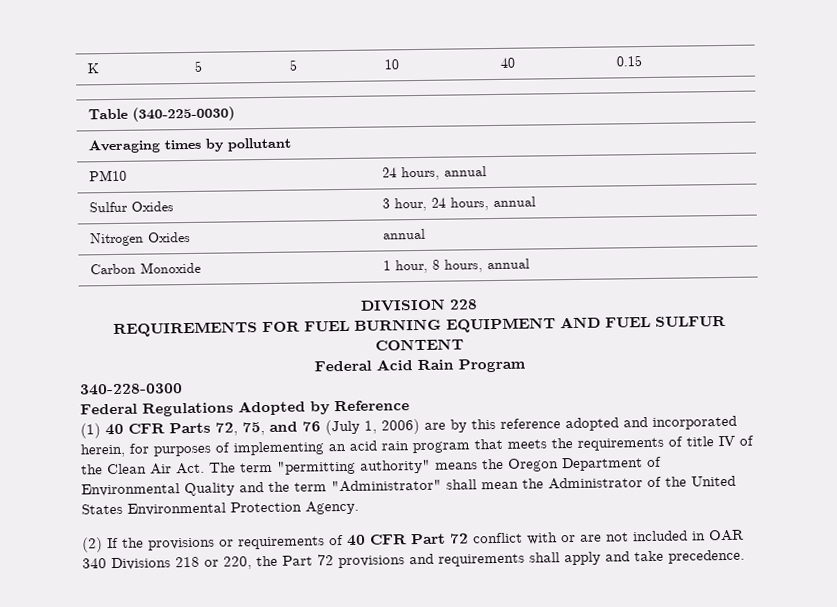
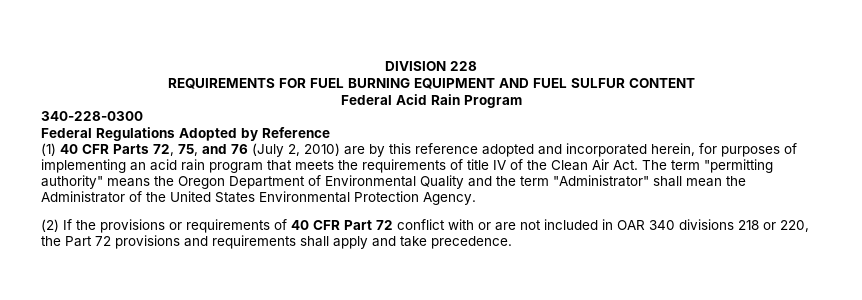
- K | 5 | 5 | 10 | 40 | 0.15
- Table (340-225-0030)
- Averaging times by pollutant
- PM10 | 24 hours, annual
- Sulfur Oxides | 3 hour, 24 hours, annual
- Nitrogen Oxides | annual
- Carbon Monoxide | 1 hour, 8 hours, annual
- (1) 40 CFR Parts 72, 75, and 76 (July 1, 2006) are by this reference adopted and incorporated herein, for purposes of implementing an acid rain program that meets the requirements of title IV of the Clean Air Act. The term "permitting authority" means the Oregon Department of Environmental Quality and the term "Administrator" shall mean the Administrator of the United States Environmental Protection Agency.
+ (1) 40 CFR Parts 72, 75, and 76 (July 2, 2010) are by this reference adopted and incorporated herein, for purposes of implementing an acid rain program that meets the requirements of title IV of the Clean Air Act. The term "permitting authority" means the Oregon Department of Environmental Quality and the term "Administrator" shall mean the Administrator of the United States Environmental Protection Agency.
- (2) If the provisions or requirements of 40 CFR Part 72 conflict with or are not included in OAR 340 Divisions 218 or 220, the Part 72 provisions and requirements shall apply and take precedence.
+ (2) If the provisions or requirements of 40 CFR Part 72 conflict with or are not included in OAR 340 divisions 218 or 220, the Part 72 provisions and requirements shall apply and take precedence.

